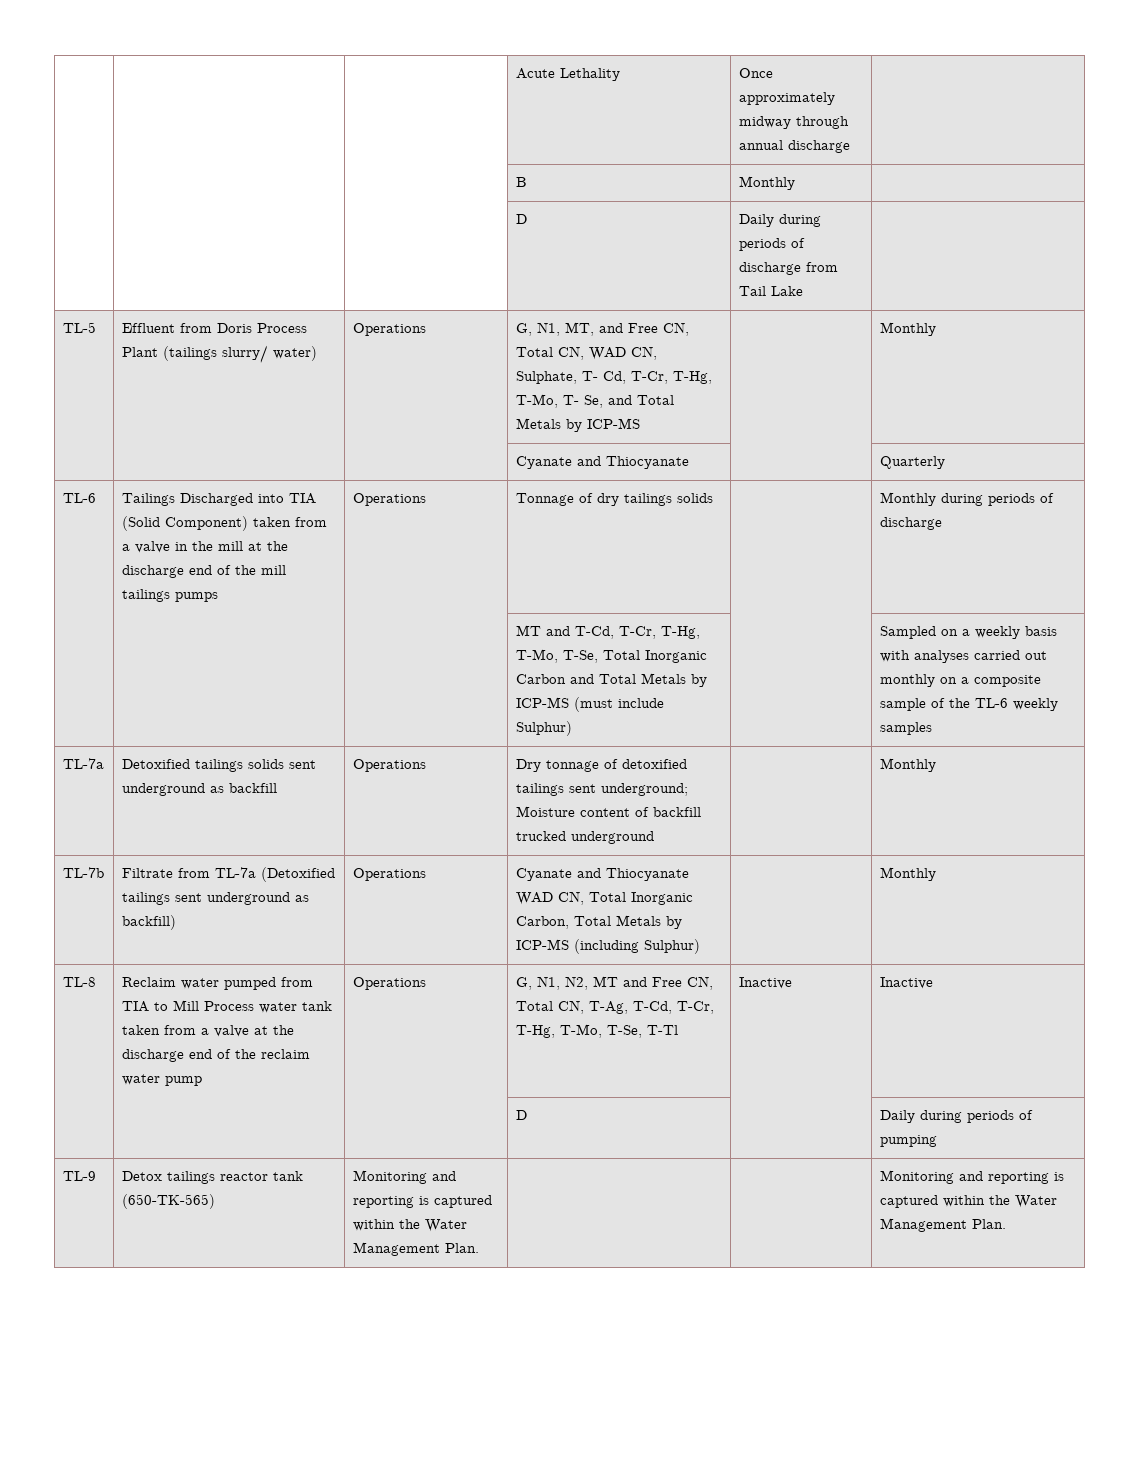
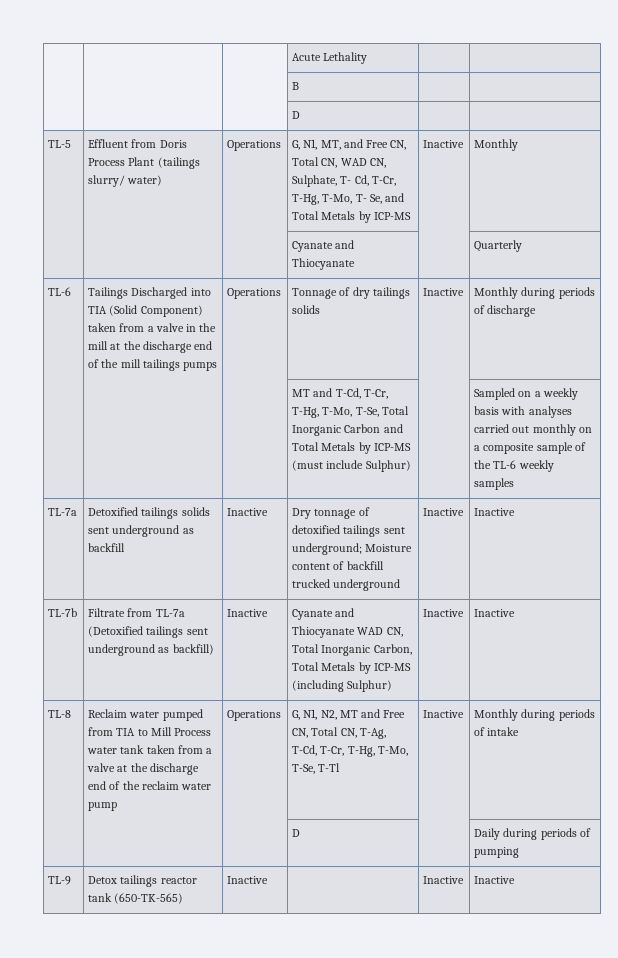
- | | | Acute Lethality | Once approximately midway through annual discharge |
+ | | | Acute Lethality | |
- | | | B | Monthly |
- | | | D | Daily during periods of discharge from Tail Lake |
+ | | | B | |
+ | | | D | |
- TL-5 | Effluent from Doris Process Plant (tailings slurry/ water) | Operations | G, N1, MT, and Free CN, Total CN, WAD CN, Sulphate, T- Cd, T-Cr, T-Hg, T-Mo, T- Se, and Total Metals by ICP-MS | | Monthly
+ TL-5 | Effluent from Doris Process Plant (tailings slurry/ water) | Operations | G, N1, MT, and Free CN, Total CN, WAD CN, Sulphate, T- Cd, T-Cr, T-Hg, T-Mo, T- Se, and Total Metals by ICP-MS | Inactive | Monthly
- TL-6 | Tailings Discharged into TIA (Solid Component) taken from a valve in the mill at the discharge end of the mill tailings pumps | Operations | Tonnage of dry tailings solids | | Monthly during periods of discharge
+ TL-6 | Tailings Discharged into TIA (Solid Component) taken from a valve in the mill at the discharge end of the mill tailings pumps | Operations | Tonnage of dry tailings solids | Inactive | Monthly during periods of discharge
- TL-7a | Detoxified tailings solids sent underground as backfill | Operations | Dry tonnage of detoxified tailings sent underground; Moisture content of backfill trucked underground | | Monthly
+ TL-7a | Detoxified tailings solids sent underground as backfill | Inactive | Dry tonnage of detoxified tailings sent underground; Moisture content of backfill trucked underground | Inactive | Inactive
- TL-7b | Filtrate from TL-7a (Detoxified tailings sent underground as backfill) | Operations | Cyanate and Thiocyanate WAD CN, Total Inorganic Carbon, Total Metals by ICP-MS (including Sulphur) | | Monthly
+ TL-7b | Filtrate from TL-7a (Detoxified tailings sent underground as backfill) | Inactive | Cyanate and Thiocyanate WAD CN, Total Inorganic Carbon, Total Metals by ICP-MS (including Sulphur) | Inactive | Inactive
- Inactive | Inactive
+ Inactive | Monthly during periods of intake
- TL-9 | Detox tailings reactor tank (650-TK-565) | Monitoring and reporting is captured within the Water Management Plan. | | | Monitoring and reporting is captured within the Water Management Plan.
+ TL-9 | Detox tailings reactor tank (650-TK-565) | Inactive | | Inactive | Inactive

